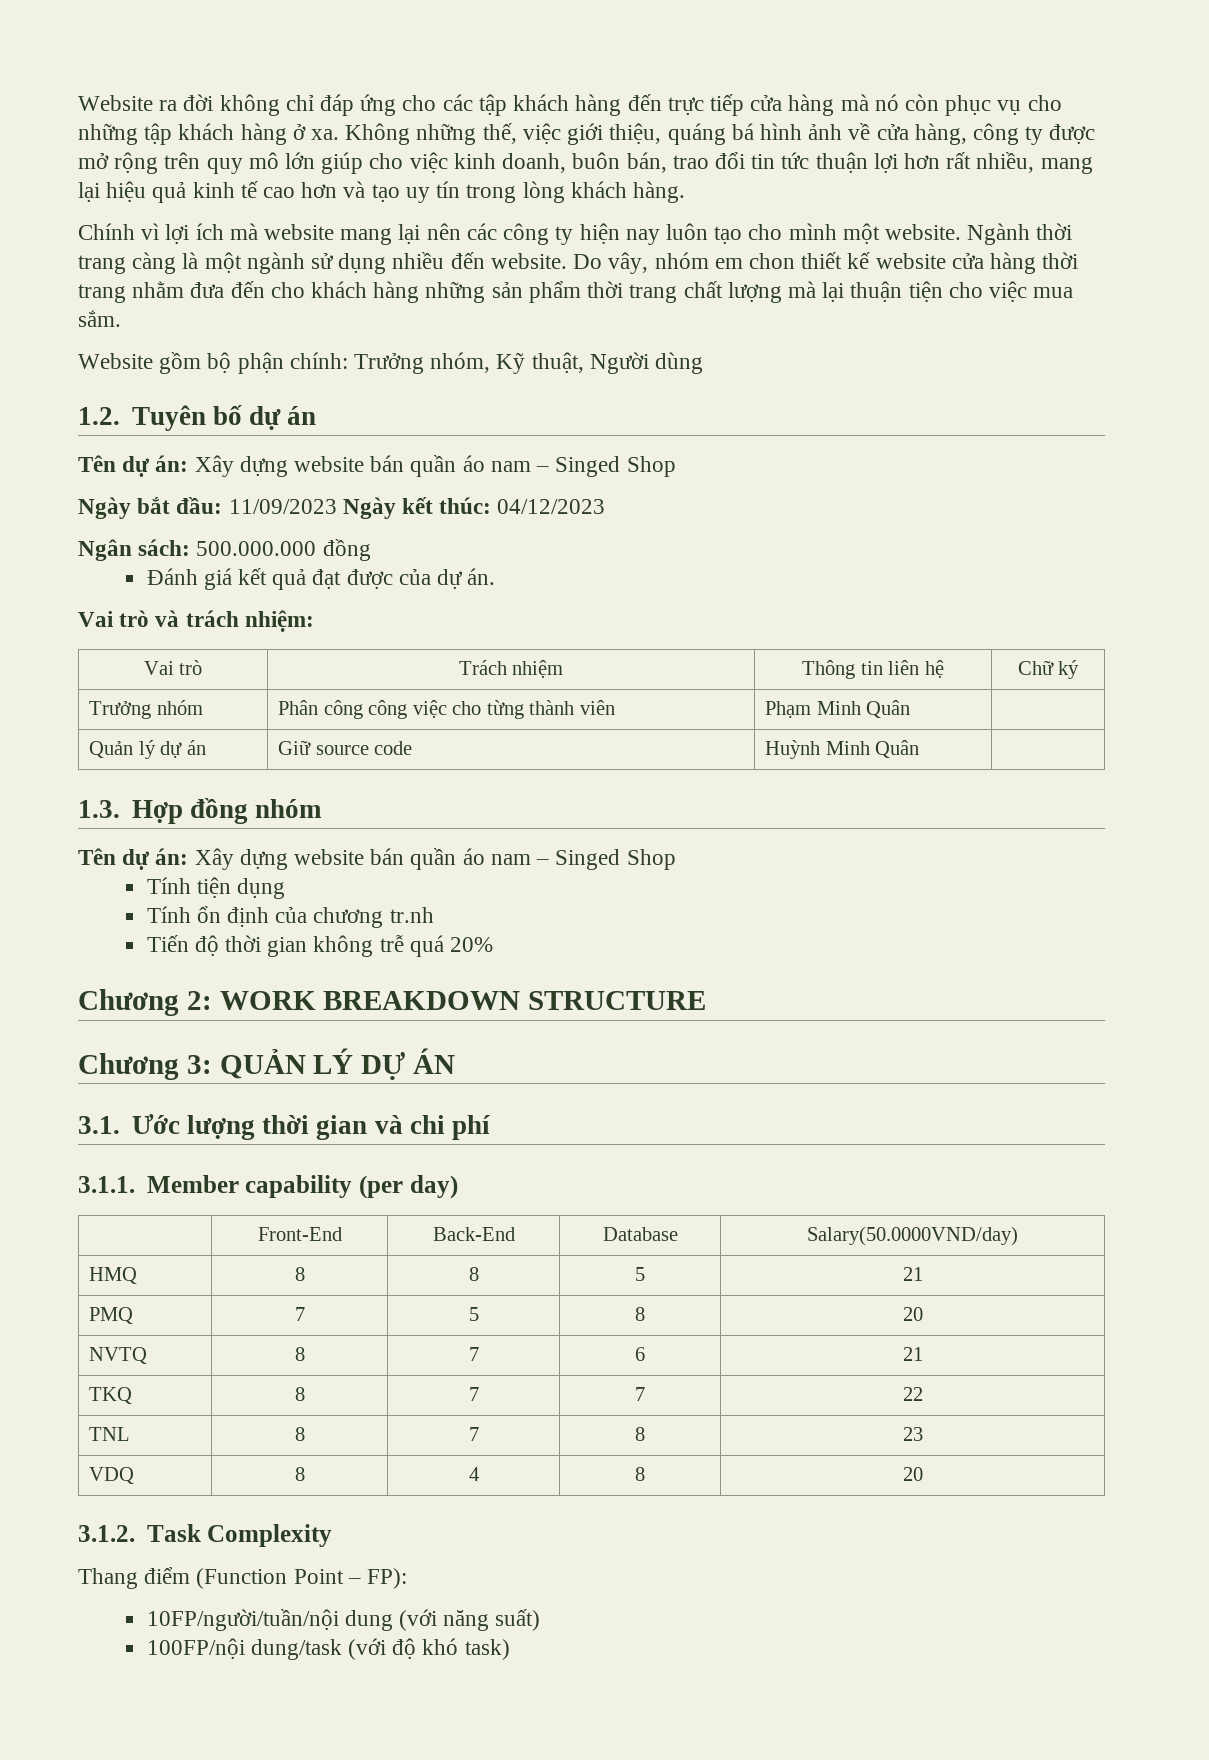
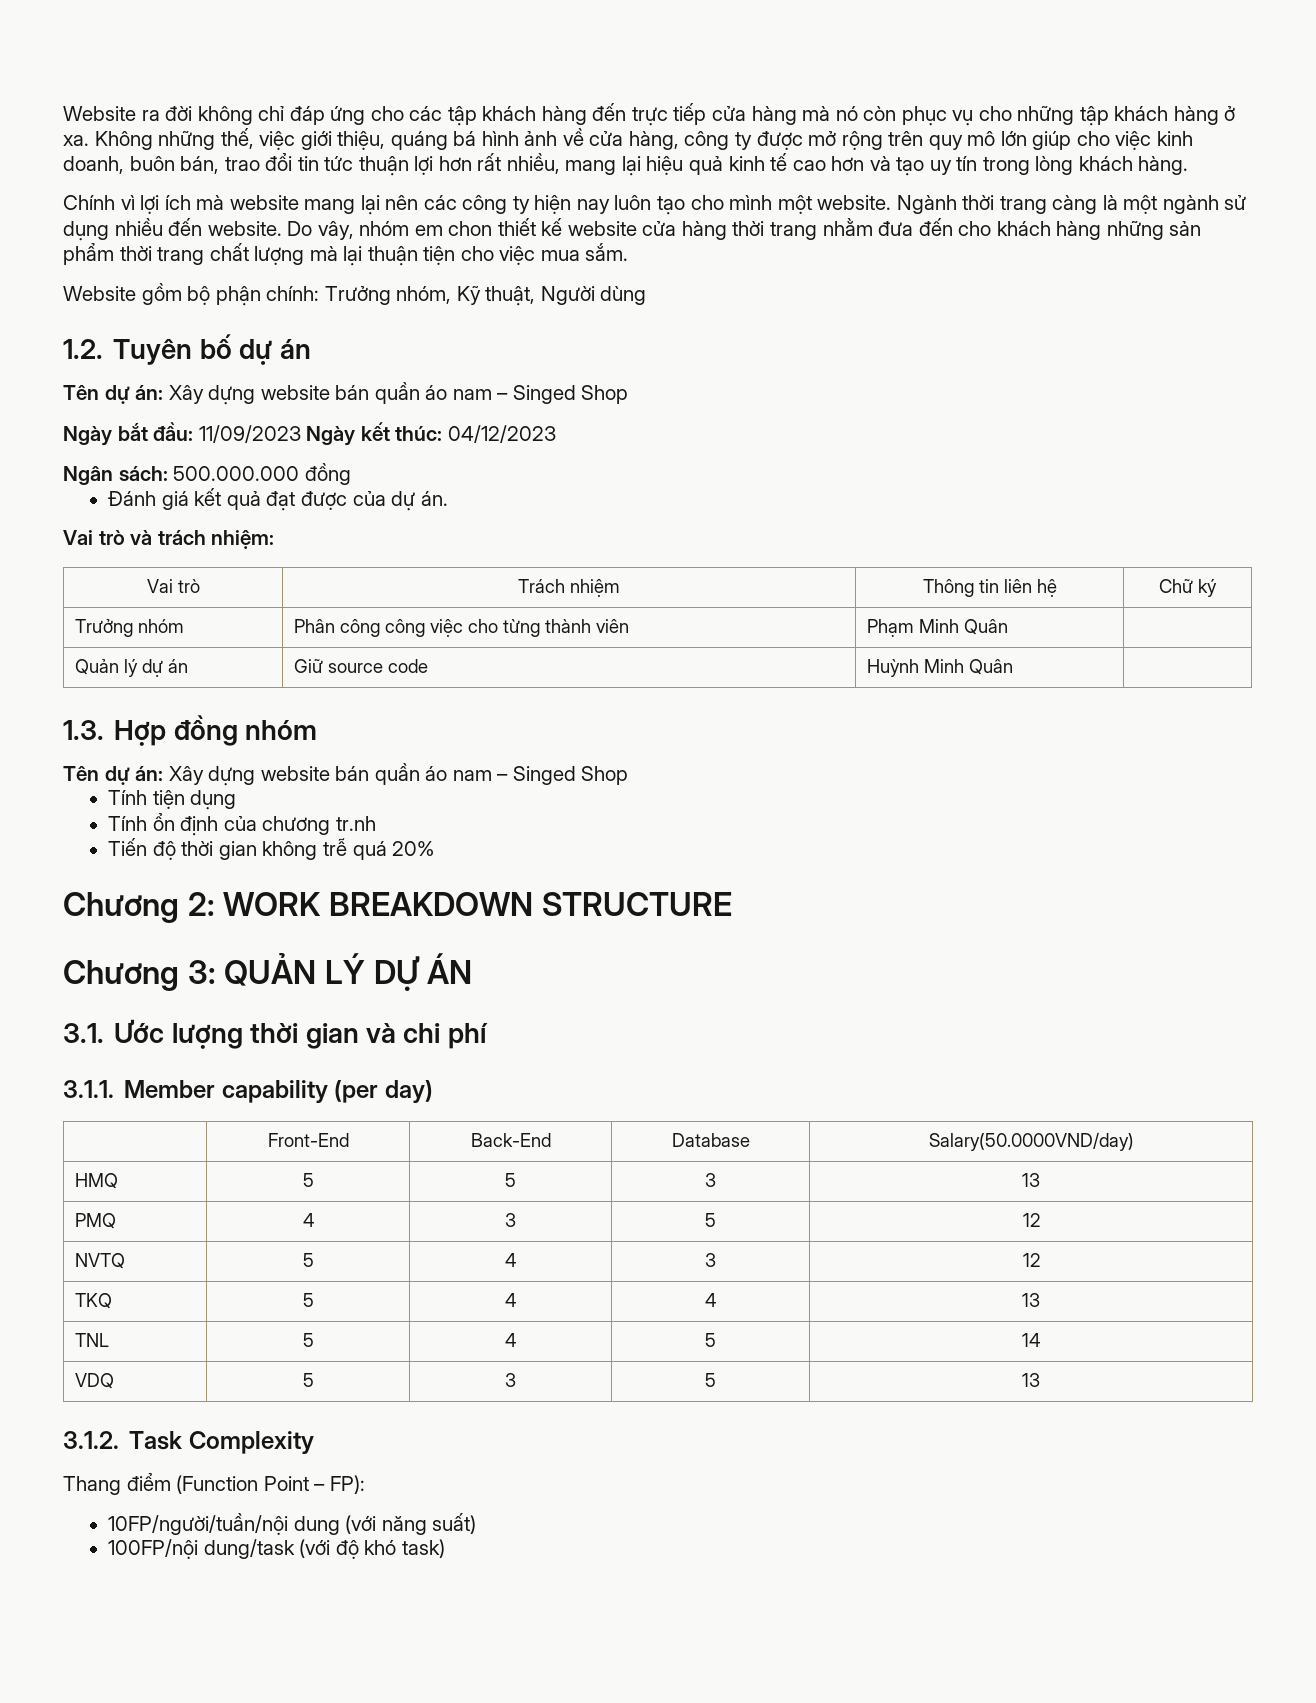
- HMQ | 8 | 8 | 5 | 21
+ HMQ | 5 | 5 | 3 | 13
- PMQ | 7 | 5 | 8 | 20
+ PMQ | 4 | 3 | 5 | 12
- NVTQ | 8 | 7 | 6 | 21
- TKQ | 8 | 7 | 7 | 22
- TNL | 8 | 7 | 8 | 23
- VDQ | 8 | 4 | 8 | 20
+ NVTQ | 5 | 4 | 3 | 12
+ TKQ | 5 | 4 | 4 | 13
+ TNL | 5 | 4 | 5 | 14
+ VDQ | 5 | 3 | 5 | 13

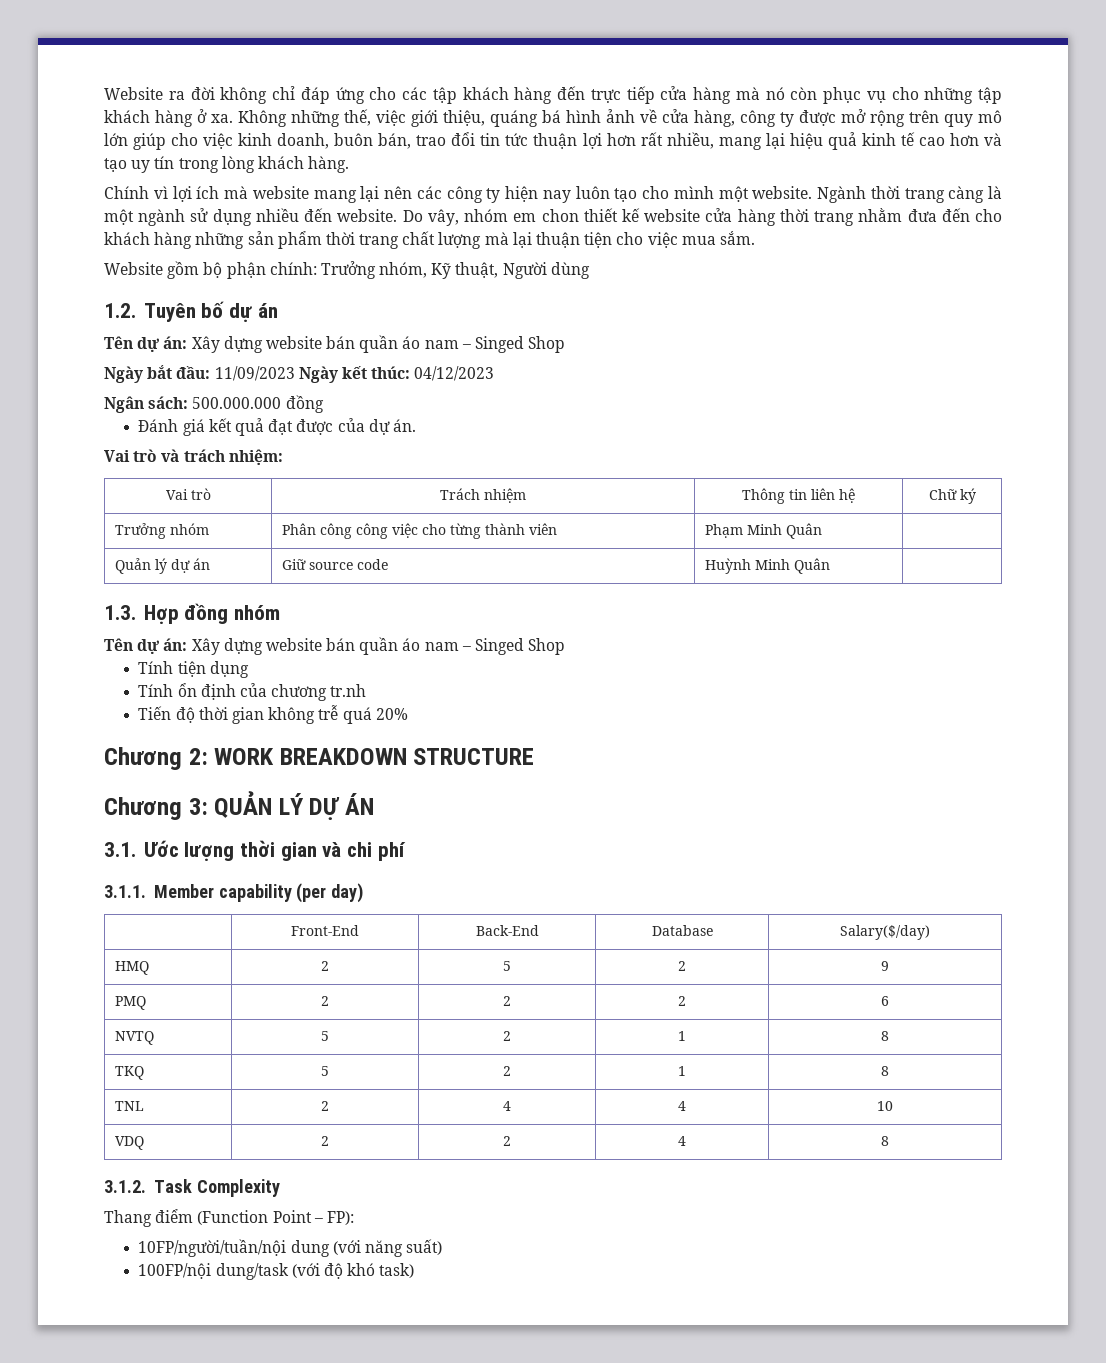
- | Front-End | Back-End | Database | Salary(50.0000VND/day)
+ | Front-End | Back-End | Database | Salary($/day)
- HMQ | 5 | 5 | 3 | 13
+ HMQ | 2 | 5 | 2 | 9
- PMQ | 4 | 3 | 5 | 12
+ PMQ | 2 | 2 | 2 | 6
- NVTQ | 5 | 4 | 3 | 12
+ NVTQ | 5 | 2 | 1 | 8
- TKQ | 5 | 4 | 4 | 13
- TNL | 5 | 4 | 5 | 14
- VDQ | 5 | 3 | 5 | 13
+ TKQ | 5 | 2 | 1 | 8
+ TNL | 2 | 4 | 4 | 10
+ VDQ | 2 | 2 | 4 | 8

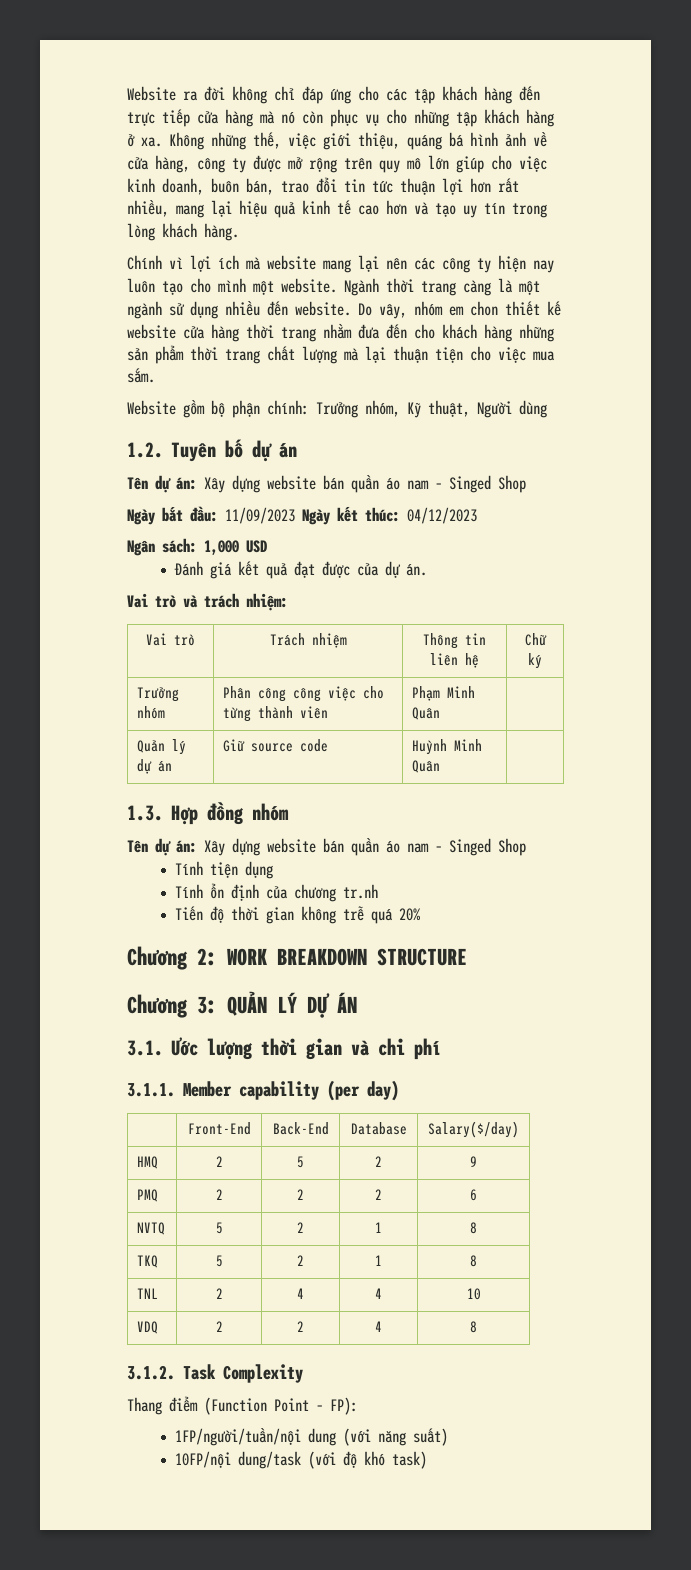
- Ngân sách: 500.000.000 đồng
+ Ngân sách: 1,000 USD
- 10FP/người/tuần/nội dung (với năng suất)
+ 1FP/người/tuần/nội dung (với năng suất)
- 100FP/nội dung/task (với độ khó task)
+ 10FP/nội dung/task (với độ khó task)

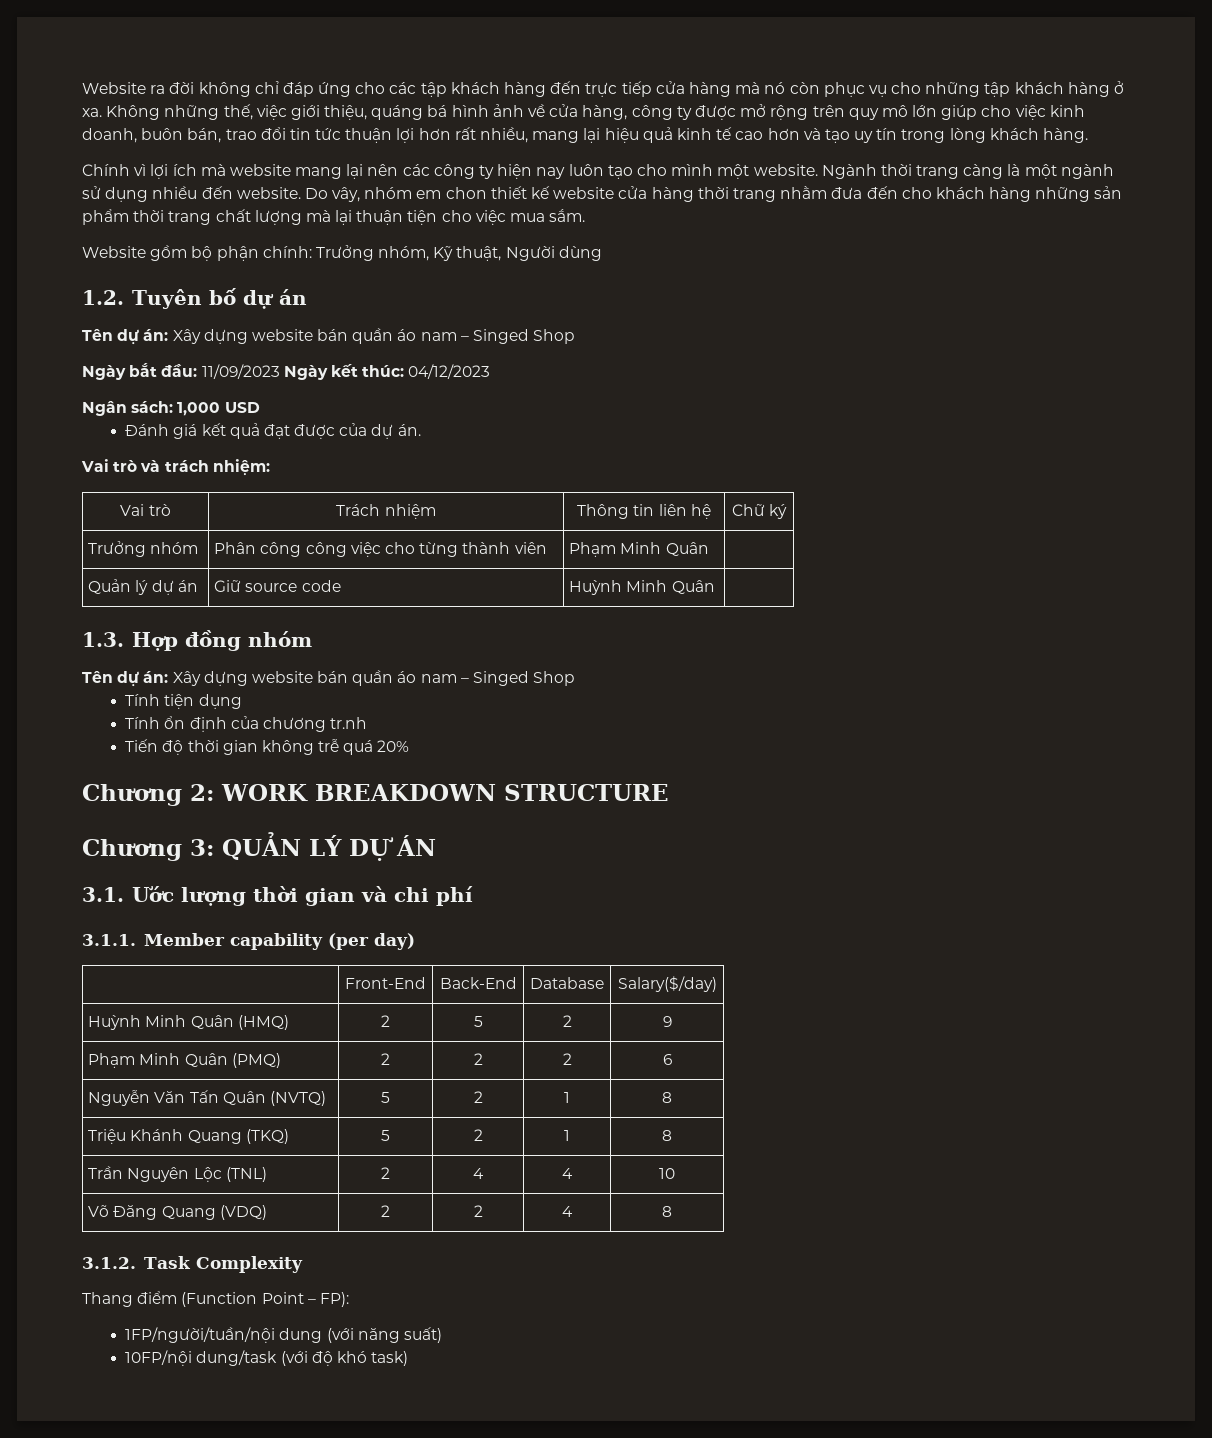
- HMQ | 2 | 5 | 2 | 9
+ Huỳnh Minh Quân (HMQ) | 2 | 5 | 2 | 9
- PMQ | 2 | 2 | 2 | 6
+ Phạm Minh Quân (PMQ) | 2 | 2 | 2 | 6
- NVTQ | 5 | 2 | 1 | 8
- TKQ | 5 | 2 | 1 | 8
- TNL | 2 | 4 | 4 | 10
+ Nguyễn Văn Tấn Quân (NVTQ) | 5 | 2 | 1 | 8
+ Triệu Khánh Quang (TKQ) | 5 | 2 | 1 | 8
+ Trần Nguyên Lộc (TNL) | 2 | 4 | 4 | 10
- VDQ | 2 | 2 | 4 | 8
+ Võ Đăng Quang (VDQ) | 2 | 2 | 4 | 8

